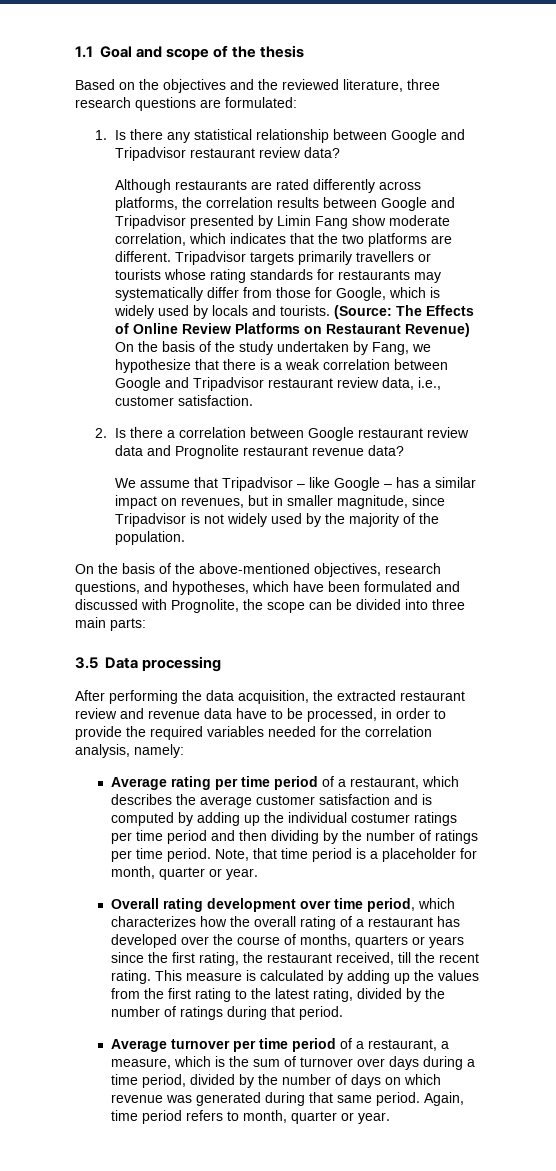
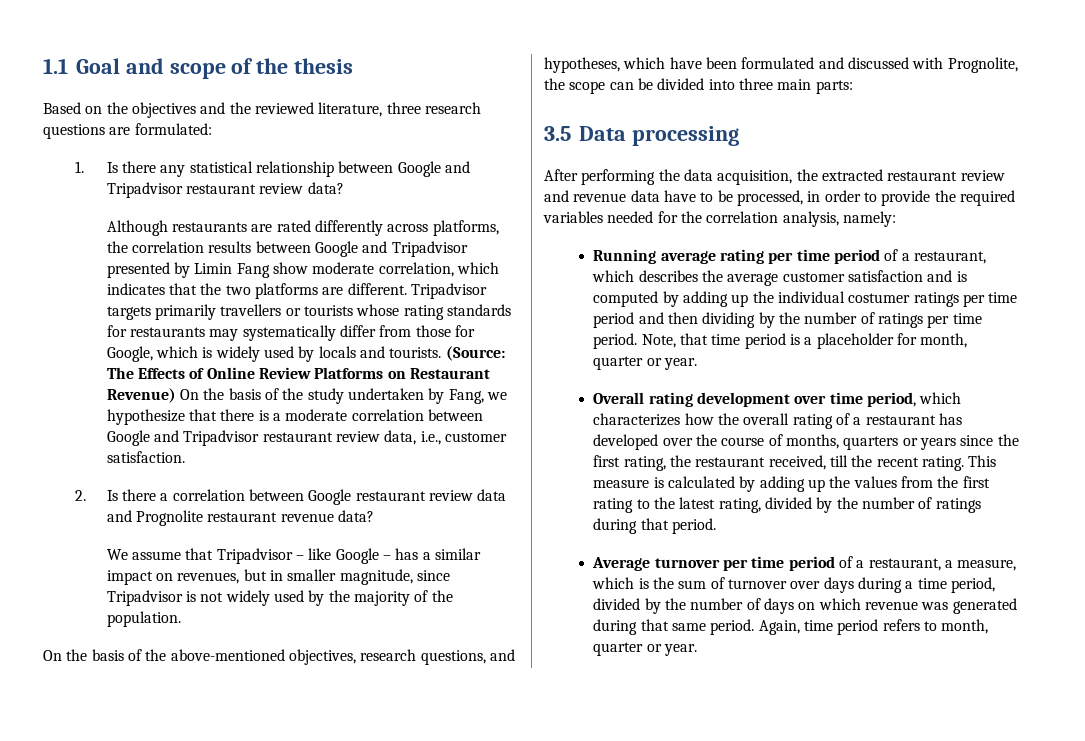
- (Source: The Effects of Online Review Platforms on Restaurant Revenue) On the basis of the study undertaken by Fang, we hypothesize that there is a weak correlation between Google and Tripadvisor restaurant review data, i.e., customer satisfaction.
+ (Source: The Effects of Online Review Platforms on Restaurant Revenue) On the basis of the study undertaken by Fang, we hypothesize that there is a moderate correlation between Google and Tripadvisor restaurant review data, i.e., customer satisfaction.
- Average rating per time period of a restaurant, which describes the average customer satisfaction and is computed by adding up the individual costumer ratings per time period and then dividing by the number of ratings per time period.
+ Running average rating per time period of a restaurant, which describes the average customer satisfaction and is computed by adding up the individual costumer ratings per time period and then dividing by the number of ratings per time period.

